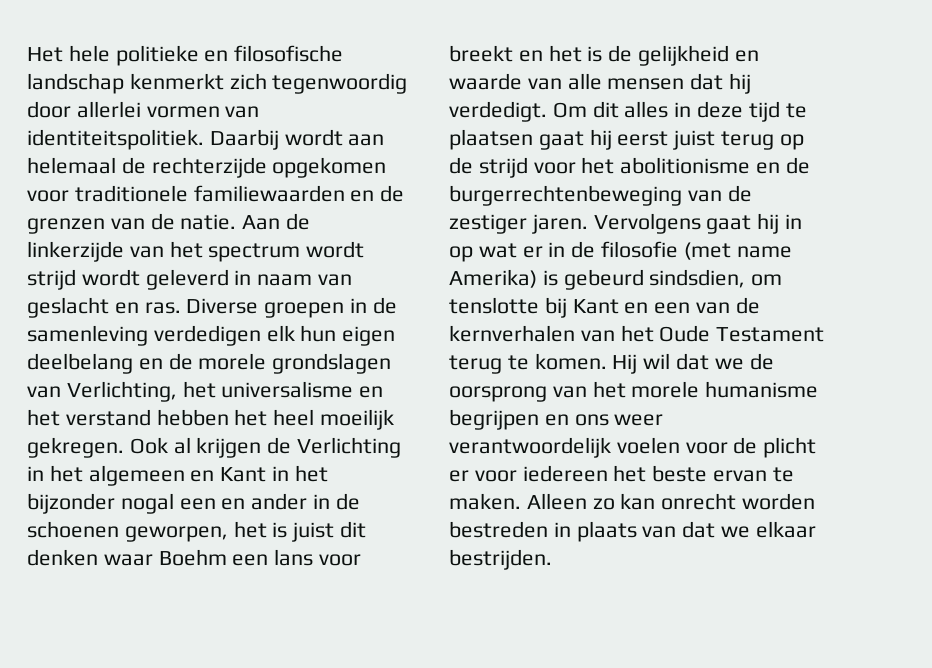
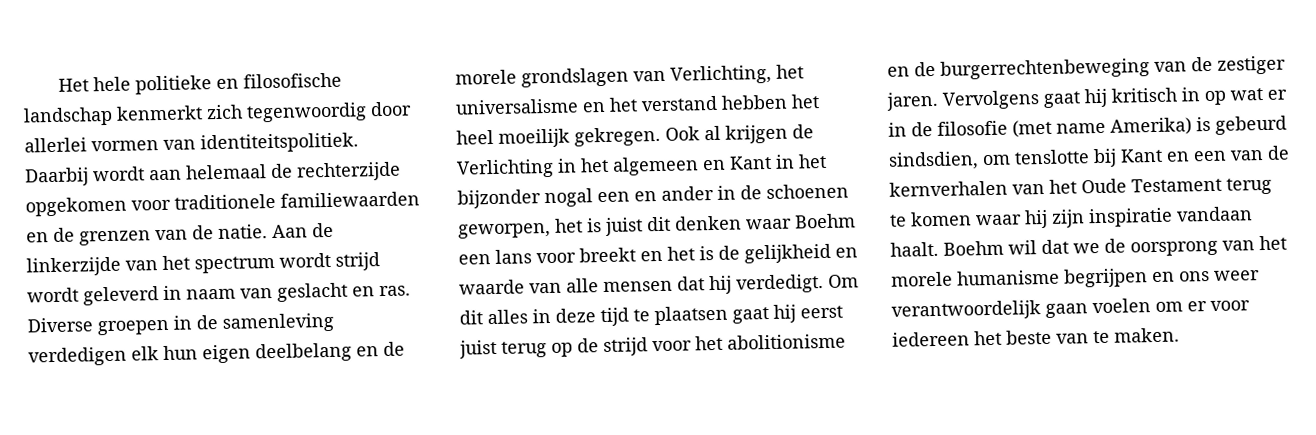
- Vervolgens gaat hij in op wat er in de filosofie (met name Amerika) is gebeurd sindsdien, om tenslotte bij Kant en een van de kernverhalen van het Oude Testament terug te komen. Hij wil dat we de oorsprong van het morele humanisme begrijpen en ons weer verantwoordelijk voelen voor de plicht er voor iedereen het beste ervan te maken. Alleen zo kan onrecht worden bestreden in plaats van dat we elkaar bestrijden.
+ Vervolgens gaat hij kritisch in op wat er in de filosofie (met name Amerika) is gebeurd sindsdien, om tenslotte bij Kant en een van de kernverhalen van het Oude Testament terug te komen waar hij zijn inspiratie vandaan haalt. Boehm wil dat we de oorsprong van het morele humanisme begrijpen en ons weer verantwoordelijk gaan voelen om er voor iedereen het beste van te maken.

